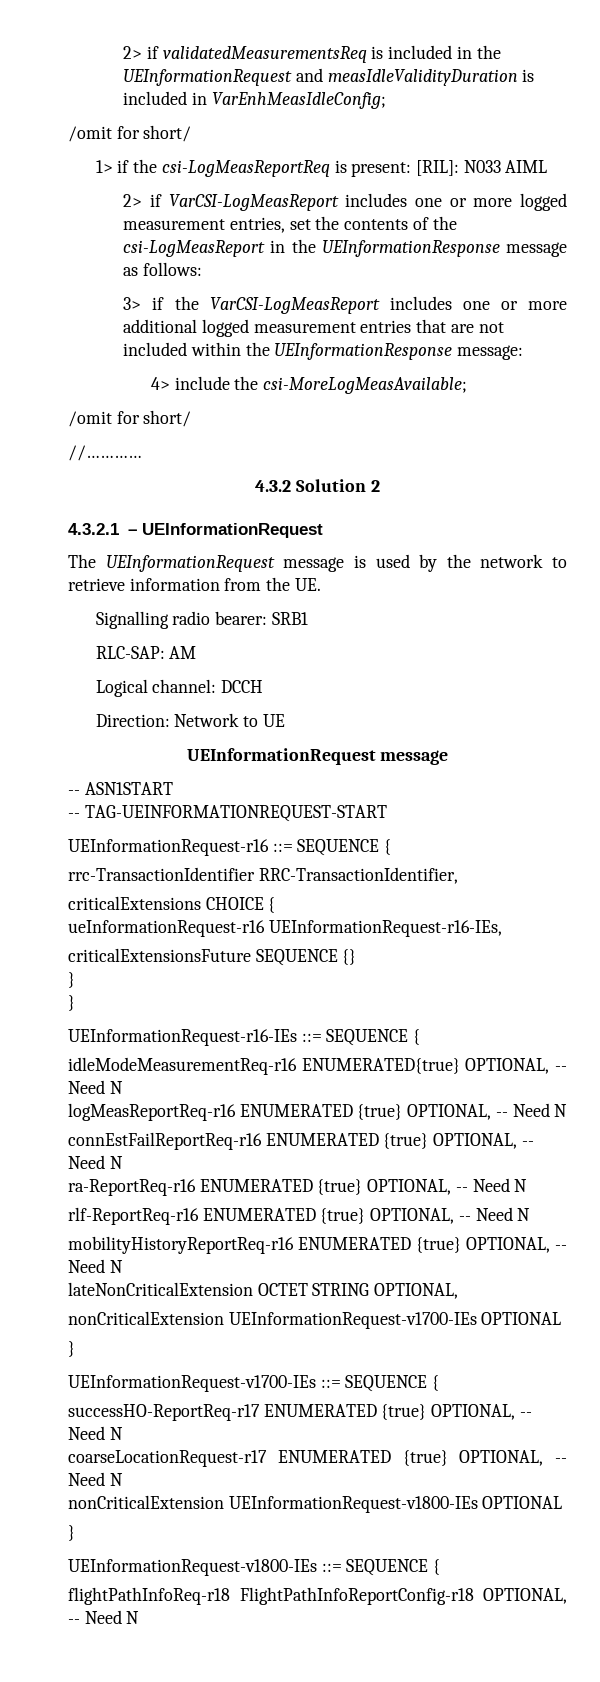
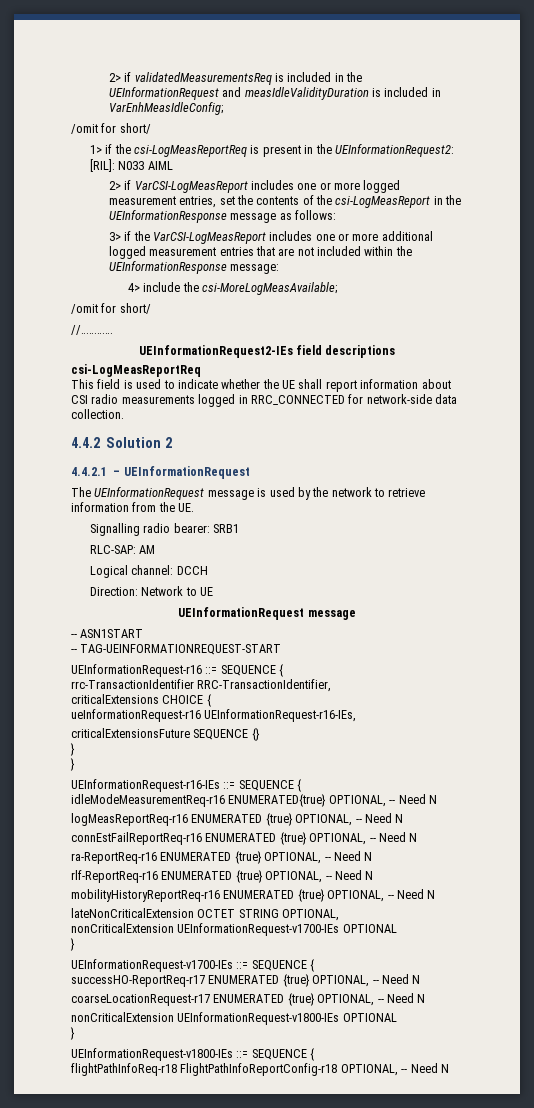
- 1> if the csi-LogMeasReportReq is present: [RIL]: N033 AIML
+ 1> if the csi-LogMeasReportReq is present in the UEInformationRequest2: [RIL]: N033 AIML
- 4.3.2 Solution 2
+ UEInformationRequest2-IEs field descriptions
+ csi-LogMeasReportReq
+ This field is used to indicate whether the UE shall report information about CSI radio measurements logged in RRC_CONNECTED for network-side data collection.
+ 4.4.2 Solution 2
- 4.3.2.1 – UEInformationRequest
+ 4.4.2.1 – UEInformationRequest

